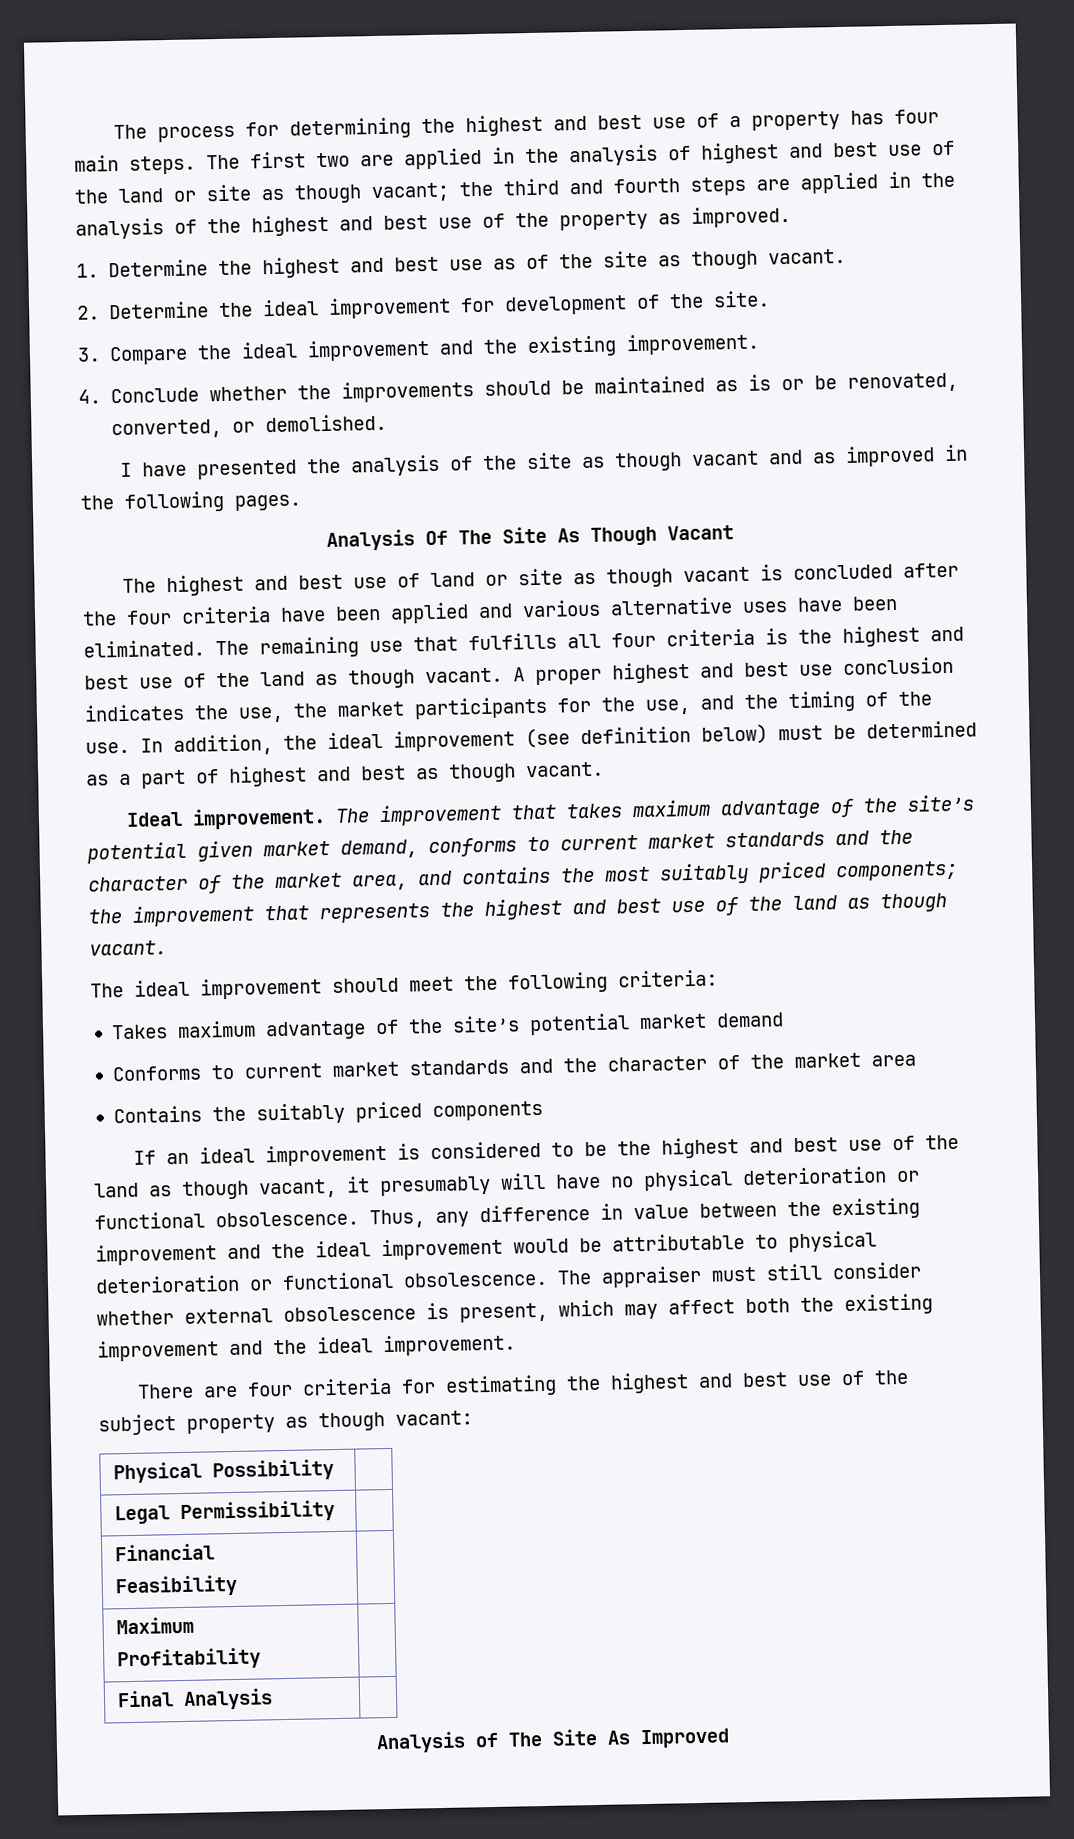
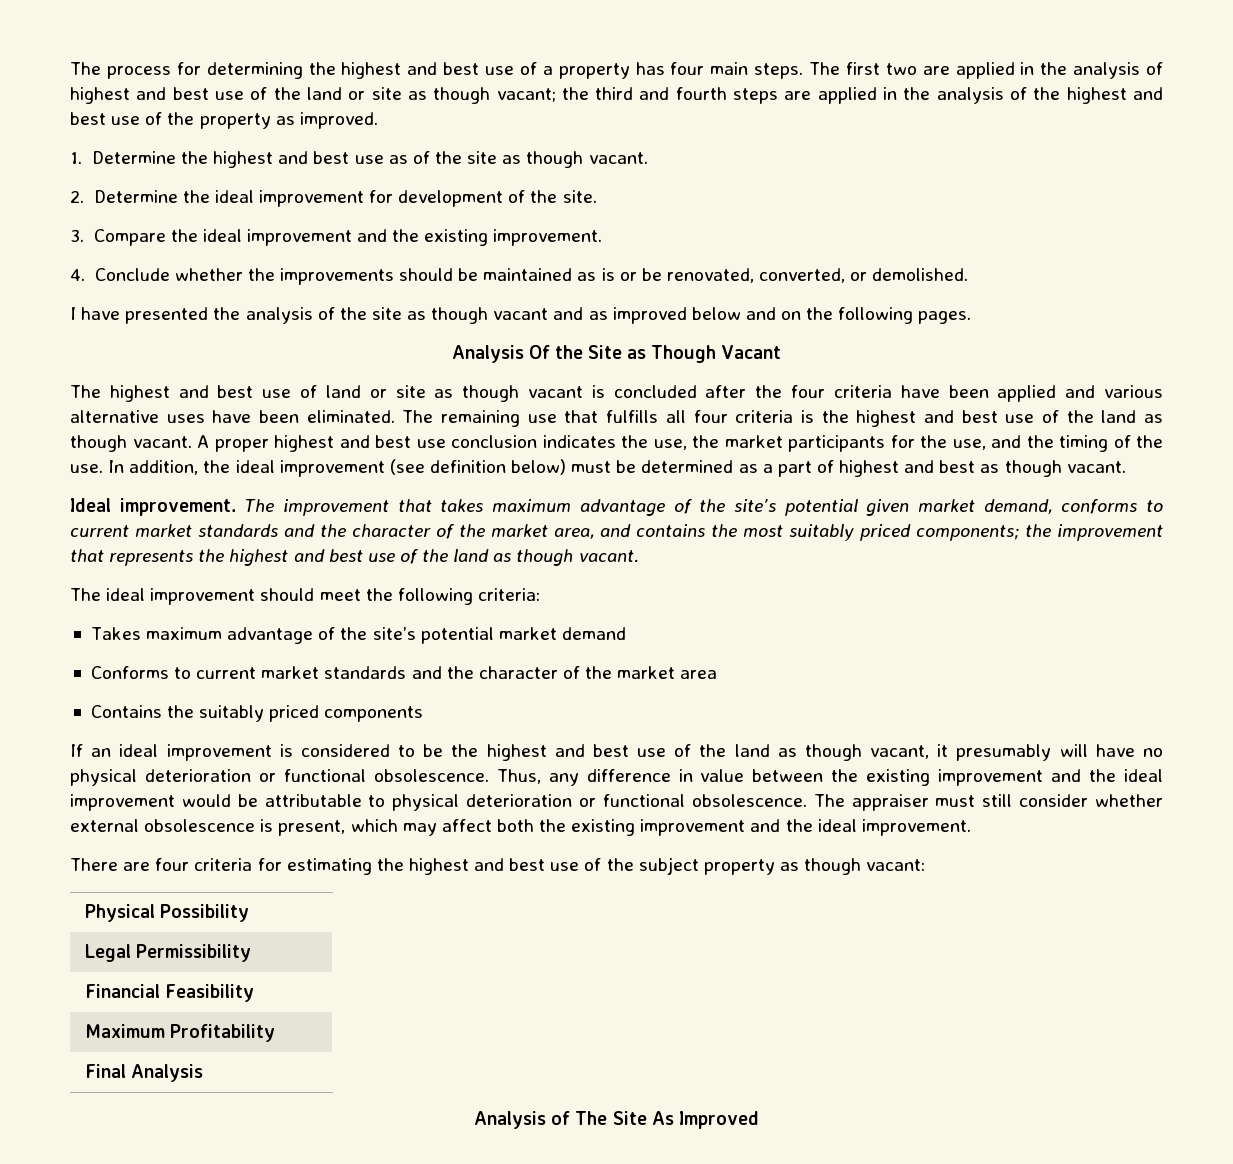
- I have presented the analysis of the site as though vacant and as improved in the following pages.
+ I have presented the analysis of the site as though vacant and as improved below and on the following pages.
- Analysis Of The Site As Though Vacant
+ Analysis Of the Site as Though Vacant

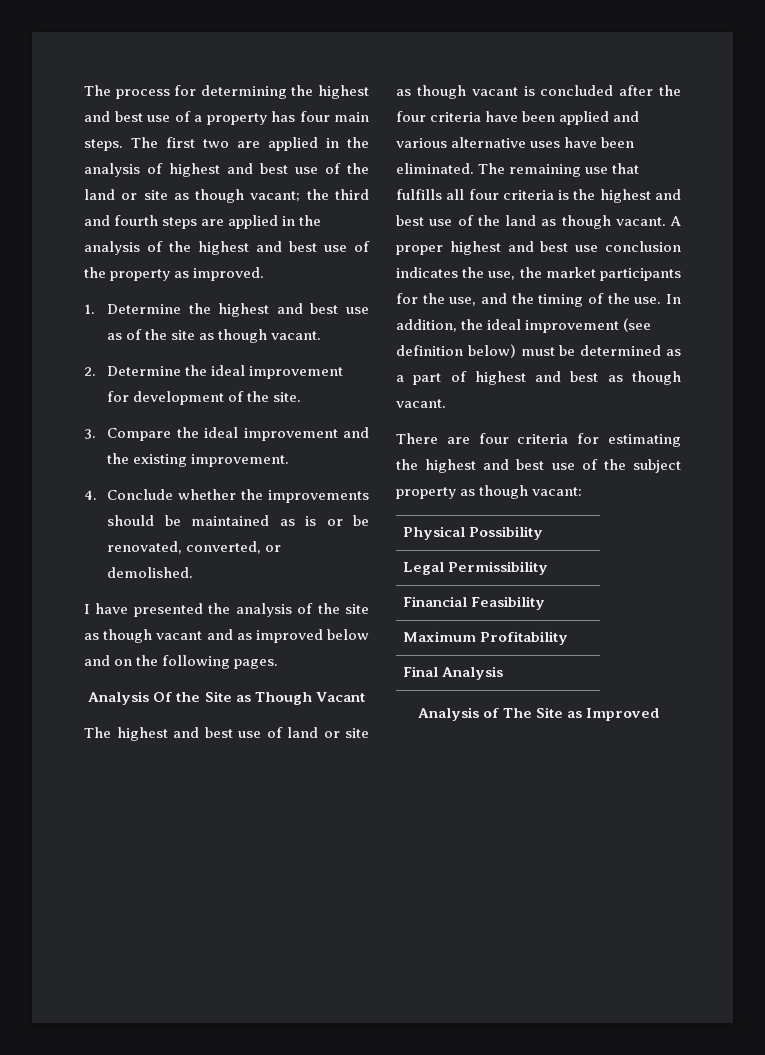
- Ideal improvement. The improvement that takes maximum advantage of the site’s potential given market demand, conforms to current market standards and the character of the market area, and contains the most suitably priced components; the improvement that represents the highest and best use of the land as though vacant.
- The ideal improvement should meet the following criteria:
- Takes maximum advantage of the site’s potential market demand
- Conforms to current market standards and the character of the market area
- Contains the suitably priced components
- If an ideal improvement is considered to be the highest and best use of the land as though vacant, it presumably will have no physical deterioration or functional obsolescence. Thus, any difference in value between the existing improvement and the ideal improvement would be attributable to physical deterioration or functional obsolescence. The appraiser must still consider whether external obsolescence is present, which may affect both the existing improvement and the ideal improvement.
- Analysis of The Site As Improved
+ Analysis of The Site as Improved

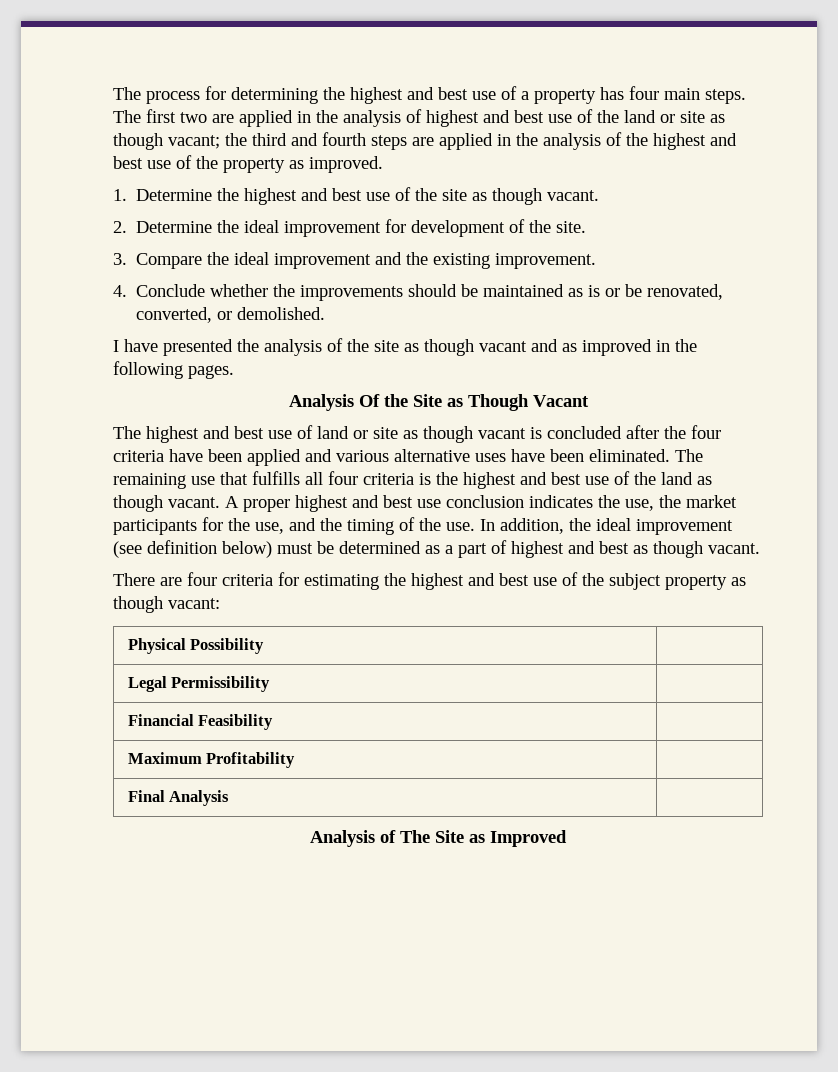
- 1. Determine the highest and best use as of the site as though vacant.
+ 1. Determine the highest and best use of the site as though vacant.
- I have presented the analysis of the site as though vacant and as improved below and on the following pages.
+ I have presented the analysis of the site as though vacant and as improved in the following pages.

